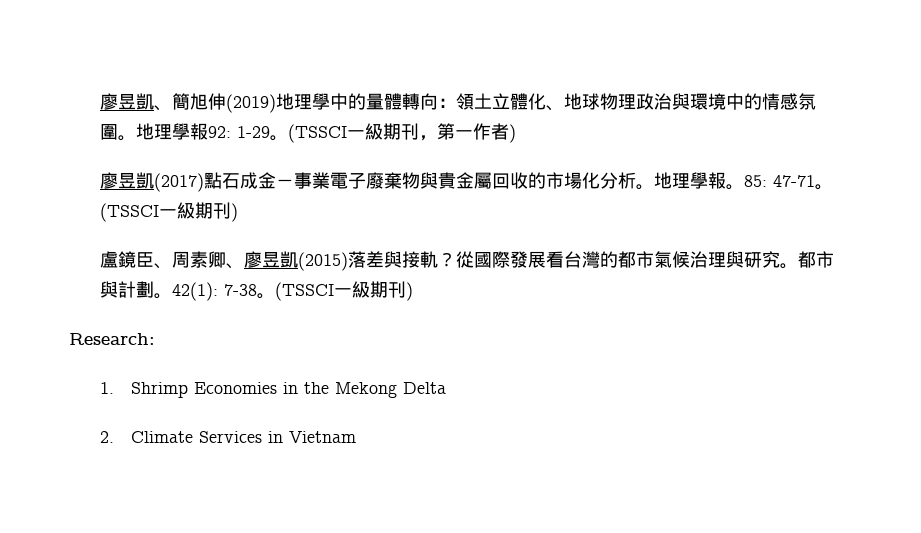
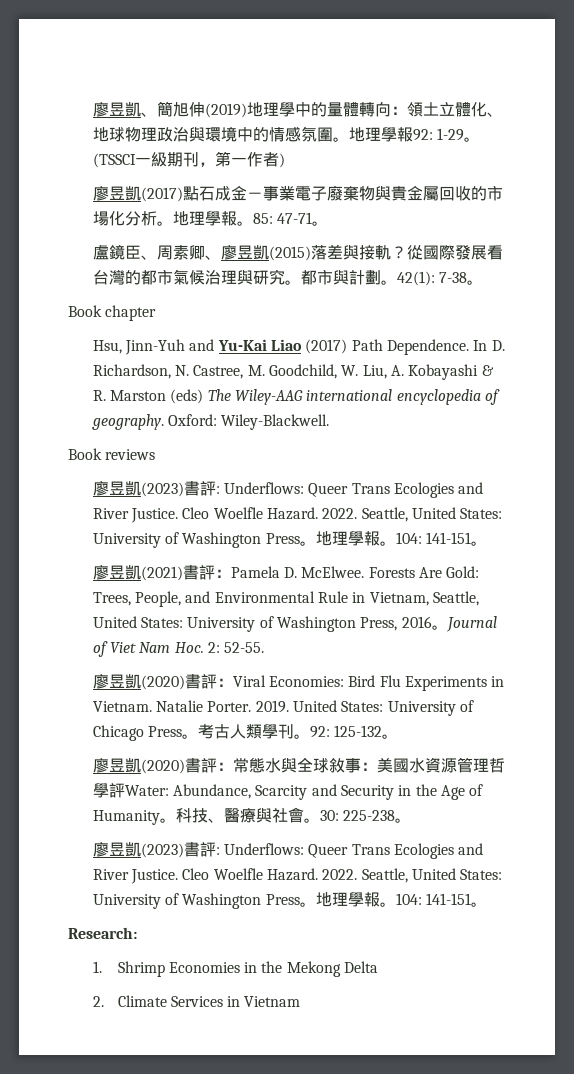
- 85: 47-71。(TSSCI一級期刊)
+ 85: 47-71。
- 42(1): 7-38。(TSSCI一級期刊)
+ 42(1): 7-38。
+ Book chapter
+ Hsu, Jinn-Yuh and Yu-Kai Liao (2017) Path Dependence. In D. Richardson, N. Castree, M. Goodchild, W. Liu, A. Kobayashi & R. Marston (eds) The Wiley-AAG international encyclopedia of geography. Oxford: Wiley-Blackwell.
+ Book reviews
+ 廖昱凱(2023)書評: Underflows: Queer Trans Ecologies and River Justice. Cleo Woelfle Hazard. 2022. Seattle, United States: University of Washington Press。地理學報。104: 141-151。
+ 廖昱凱(2021)書評：Pamela D. McElwee. Forests Are Gold: Trees, People, and Environmental Rule in Vietnam, Seattle, United States: University of Washington Press, 2016。Journal of Viet Nam Hoc. 2: 52-55.
+ 廖昱凱(2020)書評：Viral Economies: Bird Flu Experiments in Vietnam. Natalie Porter. 2019. United States: University of Chicago Press。考古人類學刊。92: 125-132。
+ 廖昱凱(2020)書評：常態水與全球敘事：美國水資源管理哲學評Water: Abundance, Scarcity and Security in the Age of Humanity。科技、醫療與社會。30: 225-238。
+ 廖昱凱(2023)書評: Underflows: Queer Trans Ecologies and River Justice. Cleo Woelfle Hazard. 2022. Seattle, United States: University of Washington Press。地理學報。104: 141-151。

